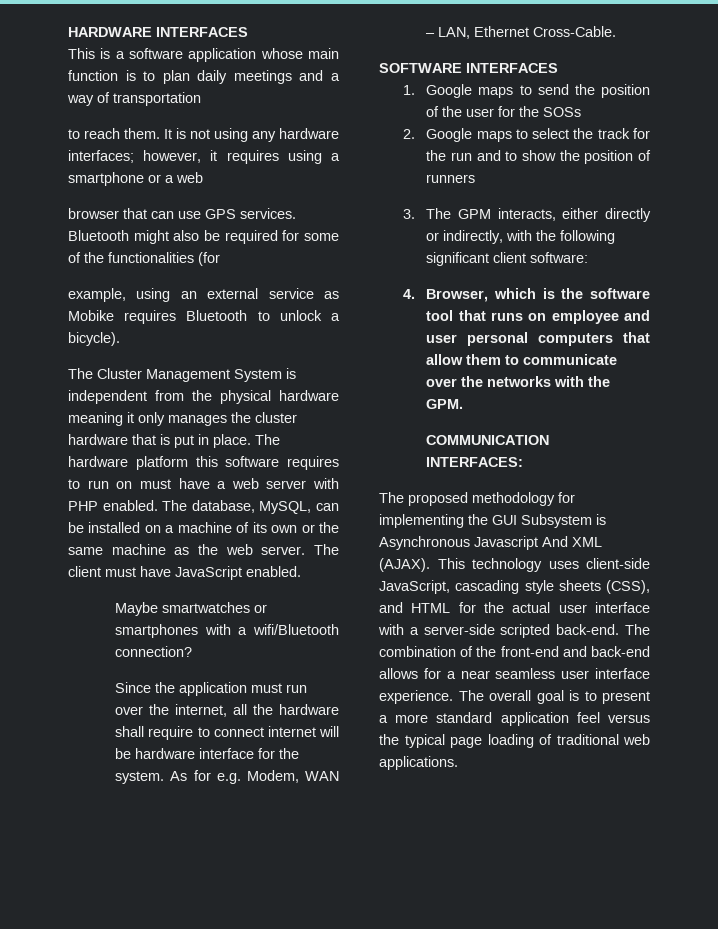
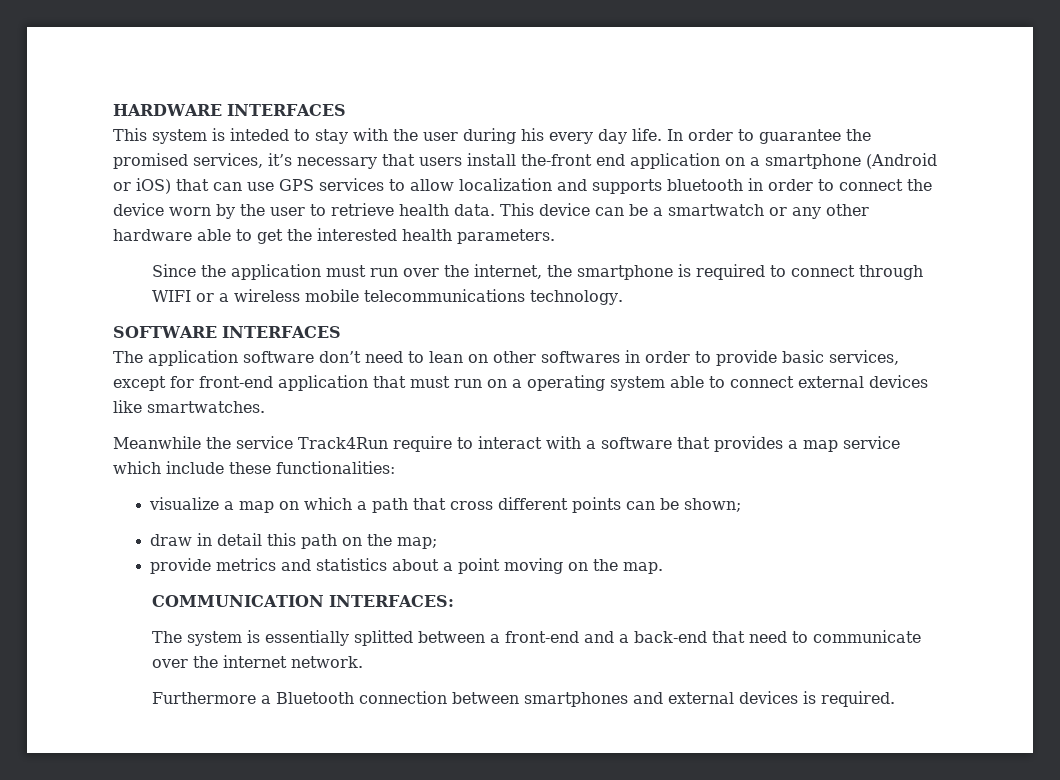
- This is a software application whose main function is to plan daily meetings and a way of transportation
- to reach them. It is not using any hardware interfaces; however, it requires using a smartphone or a web
- browser that can use GPS services. Bluetooth might also be required for some of the functionalities (for
- example, using an external service as Mobike requires Bluetooth to unlock a bicycle).
- The Cluster Management System is independent from the physical hardware meaning it only manages the cluster hardware that is put in place. The hardware platform this software requires to run on must have a web server with PHP enabled. The database, MySQL, can be installed on a machine of its own or the same machine as the web server. The client must have JavaScript enabled.
- Maybe smartwatches or smartphones with a wifi/Bluetooth connection?
+ This system is inteded to stay with the user during his every day life. In order to guarantee the promised services, it’s necessary that users install the-front end application on a smartphone (Android or iOS) that can use GPS services to allow localization and supports bluetooth in order to connect the device worn by the user to retrieve health data. This device can be a smartwatch or any other hardware able to get the interested health parameters.
- Since the application must run over the internet, all the hardware shall require to connect internet will be hardware interface for the system. As for e.g. Modem, WAN – LAN, Ethernet Cross-Cable.
+ Since the application must run over the internet, the smartphone is required to connect through WIFI or a wireless mobile telecommunications technology.
  SOFTWARE INTERFACES
- 1. Google maps to send the position of the user for the SOSs
- 2. Google maps to select the track for the run and to show the position of runners
- 3. The GPM interacts, either directly or indirectly, with the following significant client software:
- 4. Browser, which is the software tool that runs on employee and user personal computers that allow them to communicate over the networks with the GPM.
+ The application software don’t need to lean on other softwares in order to provide basic services, except for front-end application that must run on a operating system able to connect external devices like smartwatches.
+ Meanwhile the service Track4Run require to interact with a software that provides a map service which include these functionalities:
+ visualize a map on which a path that cross different points can be shown;
+ draw in detail this path on the map;
+ provide metrics and statistics about a point moving on the map.
  COMMUNICATION INTERFACES:
- The proposed methodology for implementing the GUI Subsystem is Asynchronous Javascript And XML (AJAX). This technology uses client-side JavaScript, cascading style sheets (CSS), and HTML for the actual user interface with a server-side scripted back-end. The combination of the front-end and back-end allows for a near seamless user interface experience. The overall goal is to present a more standard application feel versus the typical page loading of traditional web applications.
+ The system is essentially splitted between a front-end and a back-end that need to communicate over the internet network.
+ Furthermore a Bluetooth connection between smartphones and external devices is required.

